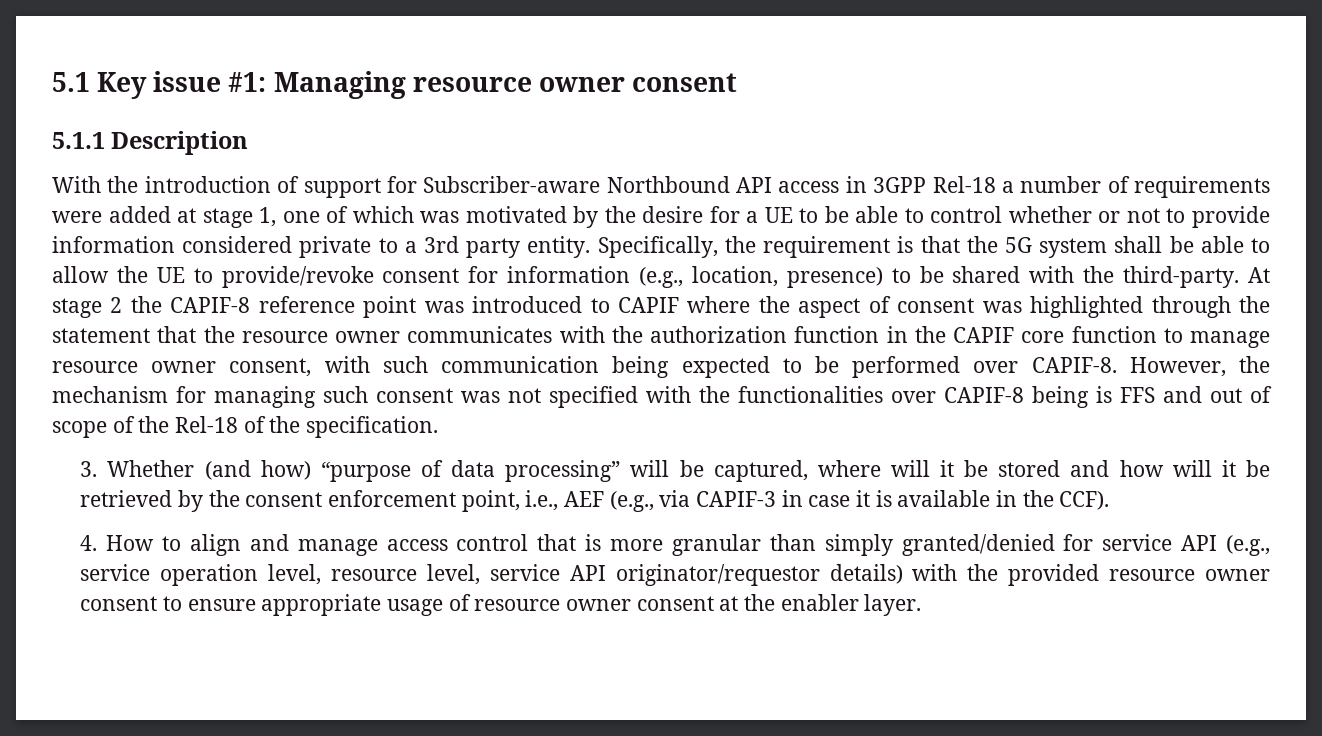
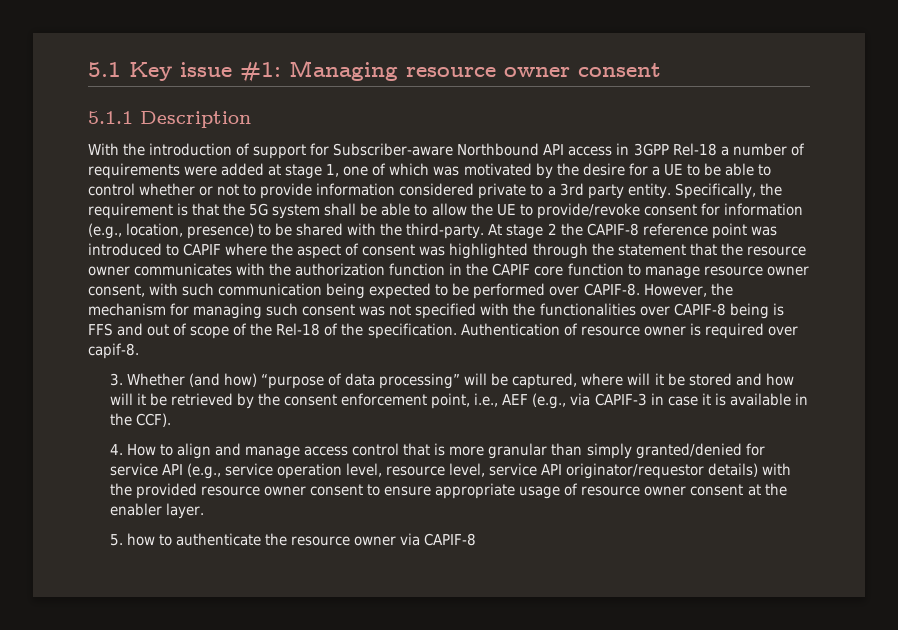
+ Authentication of resource owner is required over capif-8.
+ 5. how to authenticate the resource owner via CAPIF-8

